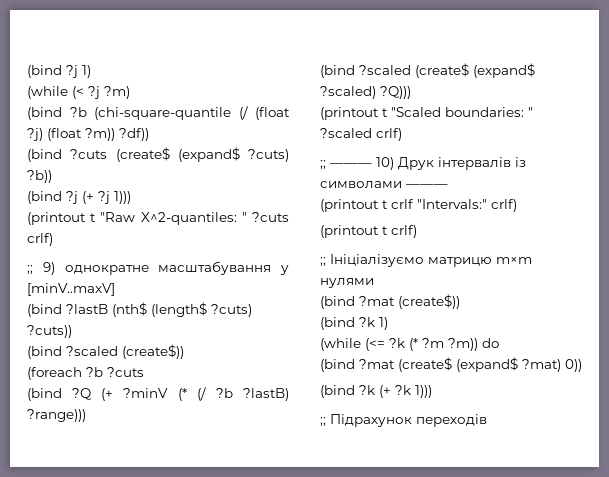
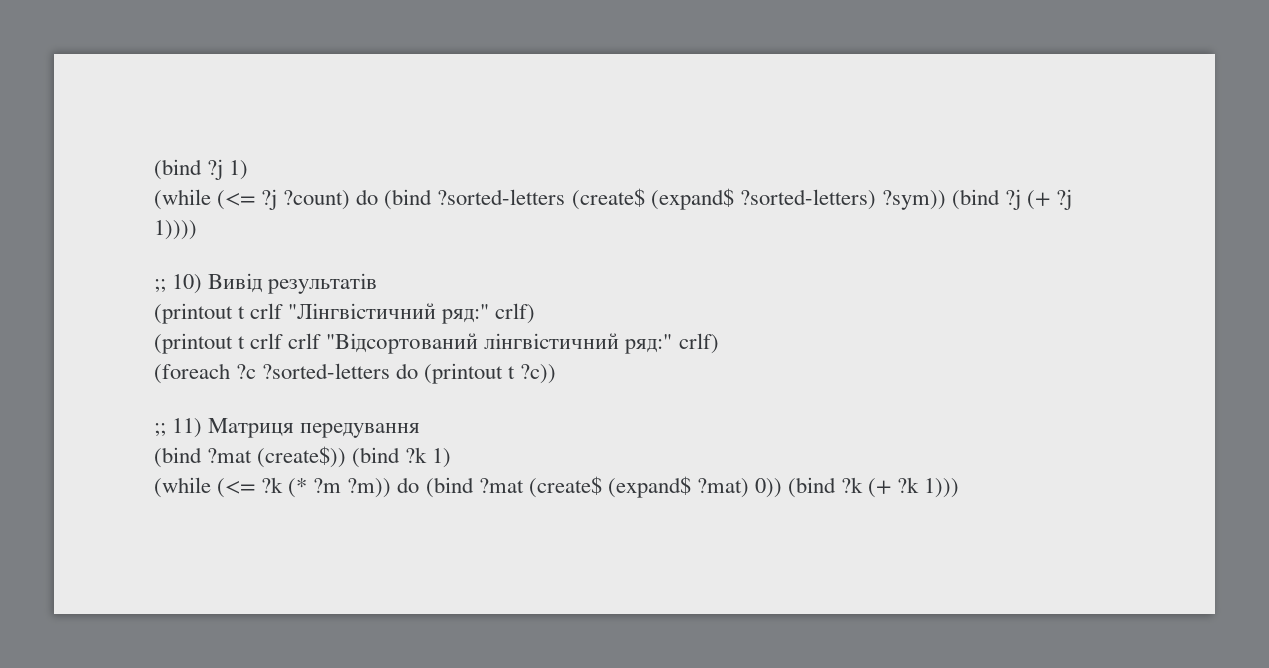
- (while (< ?j ?m)
- (bind ?b (chi-square-quantile (/ (float ?j) (float ?m)) ?df))
- (bind ?cuts (create$ (expand$ ?cuts) ?b))
- (bind ?j (+ ?j 1)))
- (printout t "Raw X^2-quantiles: " ?cuts crlf)
- ;; 9) однократне масштабування у [minV..maxV]
- (bind ?lastB (nth$ (length$ ?cuts) ?cuts))
- (bind ?scaled (create$))
- (foreach ?b ?cuts
- (bind ?Q (+ ?minV (* (/ ?b ?lastB) ?range)))
- (bind ?scaled (create$ (expand$ ?scaled) ?Q)))
- (printout t "Scaled boundaries: " ?scaled crlf)
- ;; ——— 10) Друк інтервалів із символами ———
- (printout t crlf "Intervals:" crlf)
+ (while (<= ?j ?count) do (bind ?sorted-letters (create$ (expand$ ?sorted-letters) ?sym)) (bind ?j (+ ?j 1))))
+ ;; 10) Вивід результатів
+ (printout t crlf "Лінгвістичний ряд:" crlf)
- (printout t crlf)
- ;; Ініціалізуємо матрицю m×m нулями
+ (printout t crlf crlf "Відсортований лінгвістичний ряд:" crlf)
+ (foreach ?c ?sorted-letters do (printout t ?c))
+ ;; 11) Матриця передування
- (bind ?mat (create$))
- (bind ?k 1)
+ (bind ?mat (create$)) (bind ?k 1)
- (while (<= ?k (* ?m ?m)) do
- (bind ?mat (create$ (expand$ ?mat) 0))
- (bind ?k (+ ?k 1)))
+ (while (<= ?k (* ?m ?m)) do (bind ?mat (create$ (expand$ ?mat) 0)) (bind ?k (+ ?k 1)))
- ;; Підрахунок переходів

